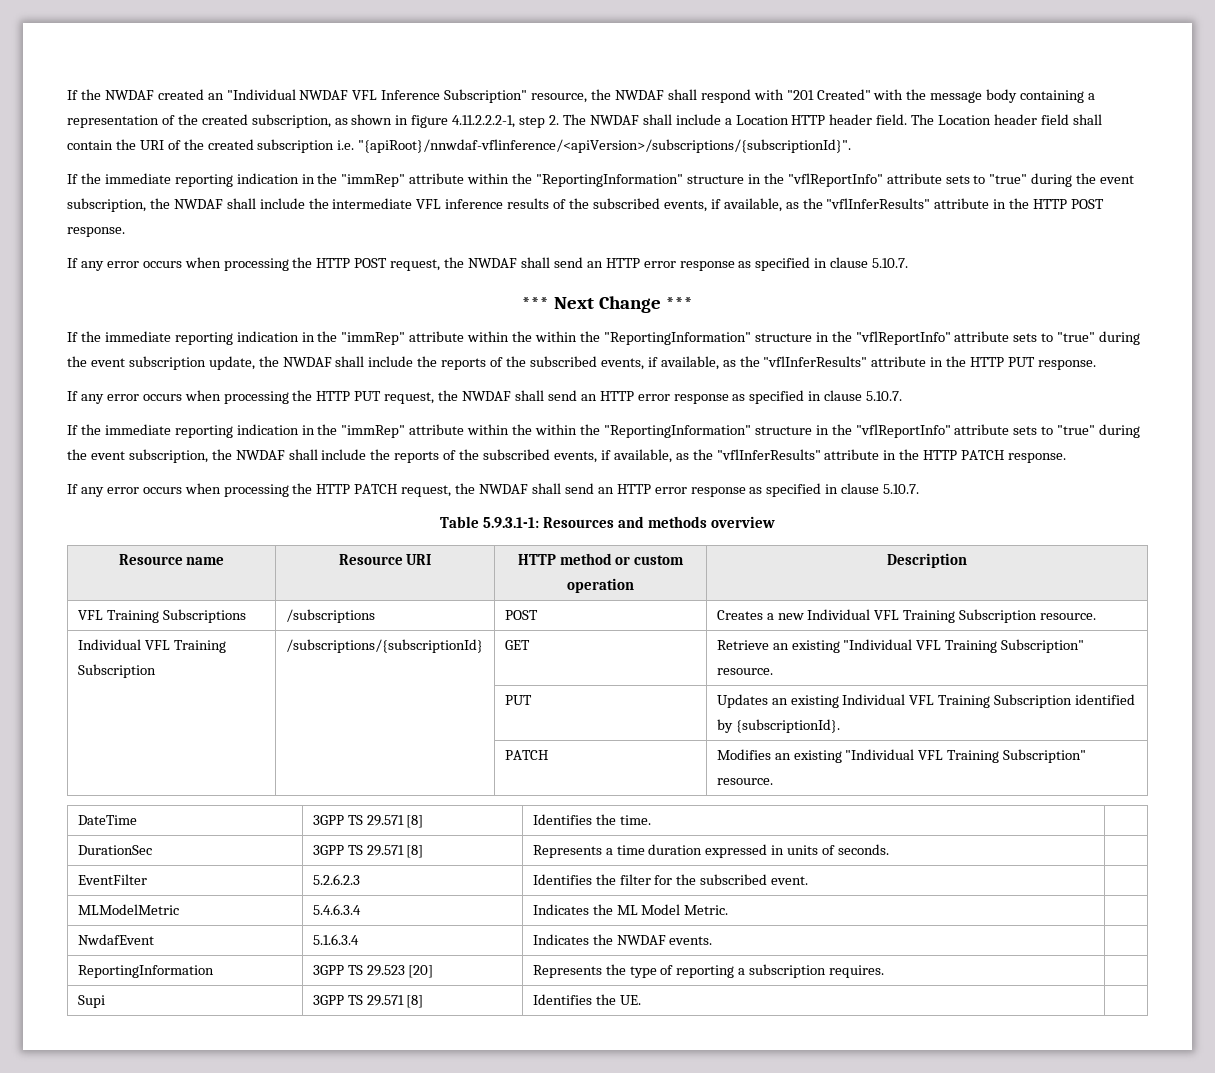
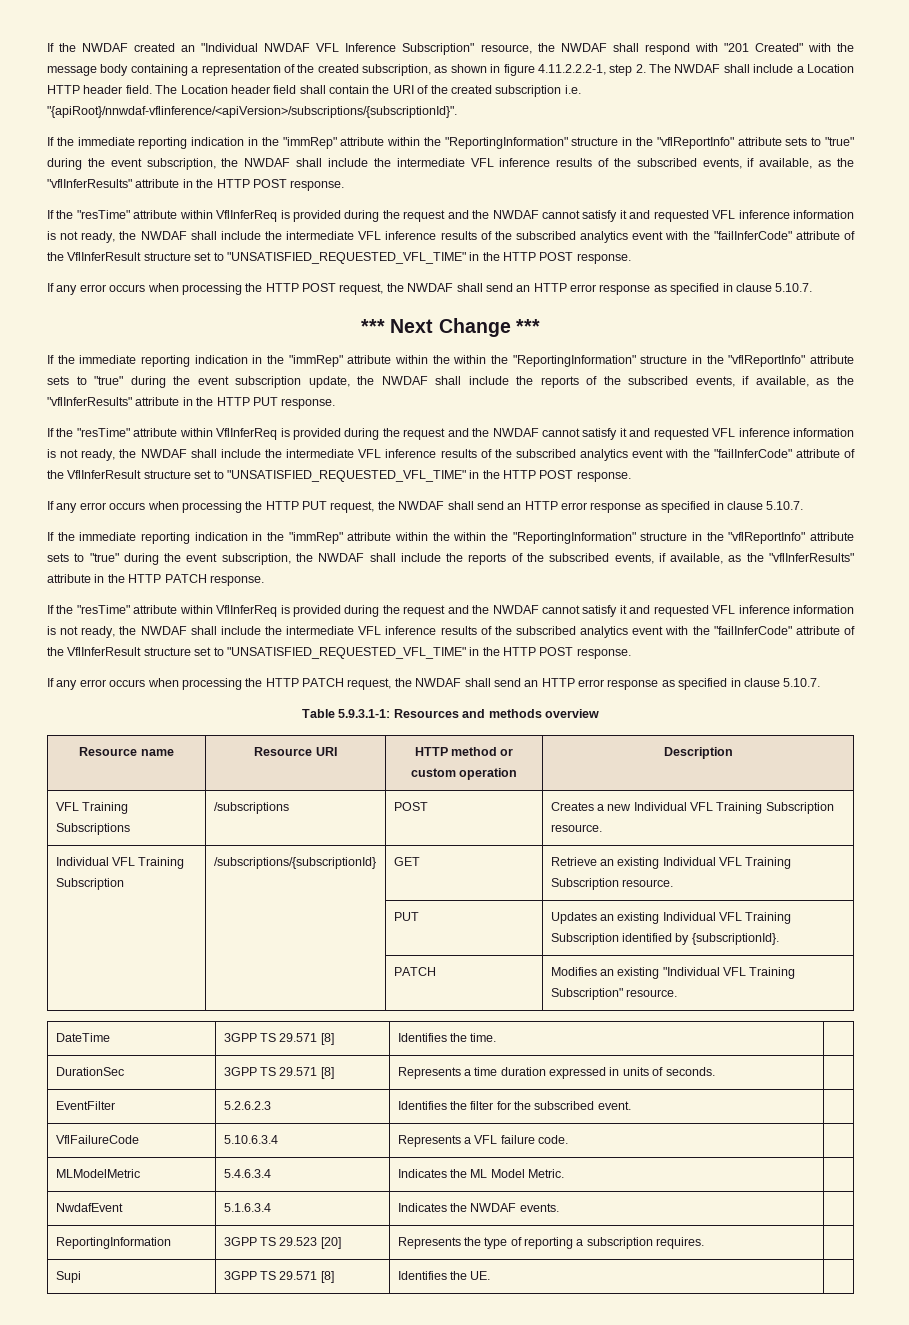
  If the immediate reporting indication in the "immRep" attribute within the "ReportingInformation" structure in the "vflReportInfo" attribute sets to "true" during the event subscription, the NWDAF shall include the intermediate VFL inference results of the subscribed events, if available, as the "vflInferResults" attribute in the HTTP POST response.
+ If the "resTime" attribute within VflInferReq is provided during the request and the NWDAF cannot satisfy it and requested VFL inference information is not ready, the NWDAF shall include the intermediate VFL inference results of the subscribed analytics event with the "failInferCode" attribute of the VflInferResult structure set to "UNSATISFIED_REQUESTED_VFL_TIME" in the HTTP POST response.
  If the immediate reporting indication in the "immRep" attribute within the within the "ReportingInformation" structure in the "vflReportInfo" attribute sets to "true" during the event subscription update, the NWDAF shall include the reports of the subscribed events, if available, as the "vflInferResults" attribute in the HTTP PUT response.
+ If the "resTime" attribute within VflInferReq is provided during the request and the NWDAF cannot satisfy it and requested VFL inference information is not ready, the NWDAF shall include the intermediate VFL inference results of the subscribed analytics event with the "failInferCode" attribute of the VflInferResult structure set to "UNSATISFIED_REQUESTED_VFL_TIME" in the HTTP POST response.
  If the immediate reporting indication in the "immRep" attribute within the within the "ReportingInformation" structure in the "vflReportInfo" attribute sets to "true" during the event subscription, the NWDAF shall include the reports of the subscribed events, if available, as the "vflInferResults" attribute in the HTTP PATCH response.
+ If the "resTime" attribute within VflInferReq is provided during the request and the NWDAF cannot satisfy it and requested VFL inference information is not ready, the NWDAF shall include the intermediate VFL inference results of the subscribed analytics event with the "failInferCode" attribute of the VflInferResult structure set to "UNSATISFIED_REQUESTED_VFL_TIME" in the HTTP POST response.
- Individual VFL Training Subscription | /subscriptions/{subscriptionId} | GET | Retrieve an existing "Individual VFL Training Subscription" resource.
+ Individual VFL Training Subscription | /subscriptions/{subscriptionId} | GET | Retrieve an existing Individual VFL Training Subscription resource.
+ VflFailureCode | 5.10.6.3.4 | Represents a VFL failure code. |

